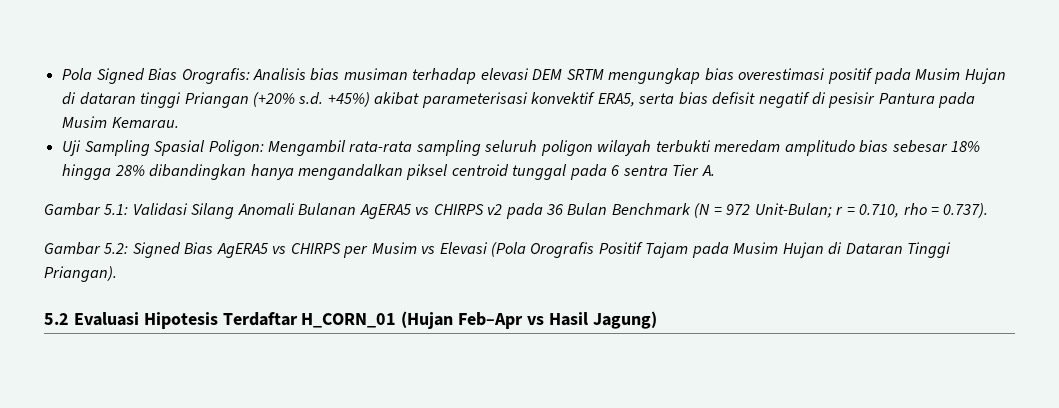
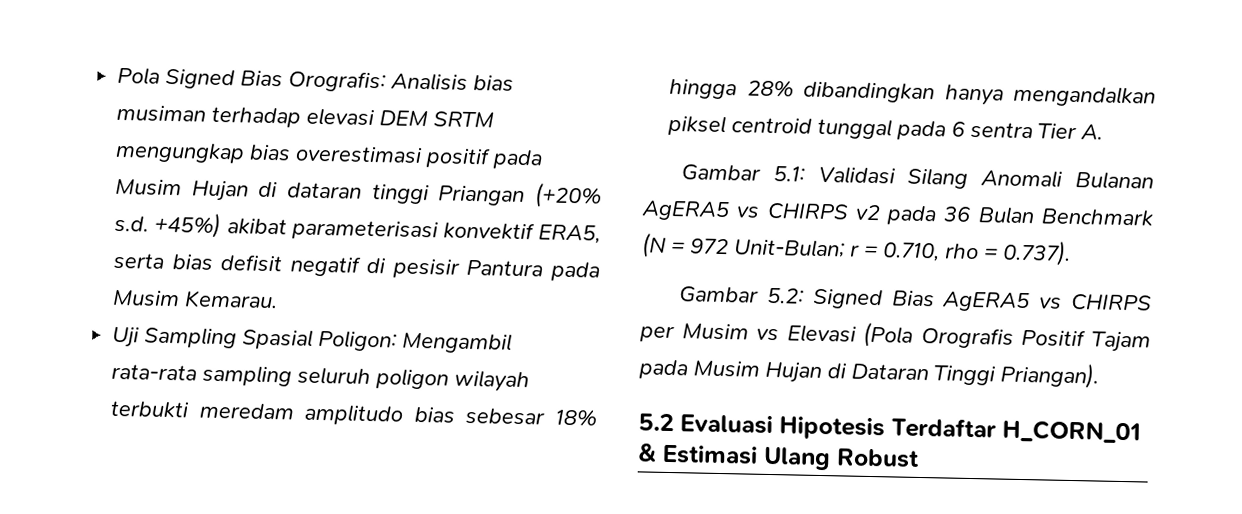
- 5.2 Evaluasi Hipotesis Terdaftar H_CORN_01 (Hujan Feb–Apr vs Hasil Jagung)
+ 5.2 Evaluasi Hipotesis Terdaftar H_CORN_01 & Estimasi Ulang Robust

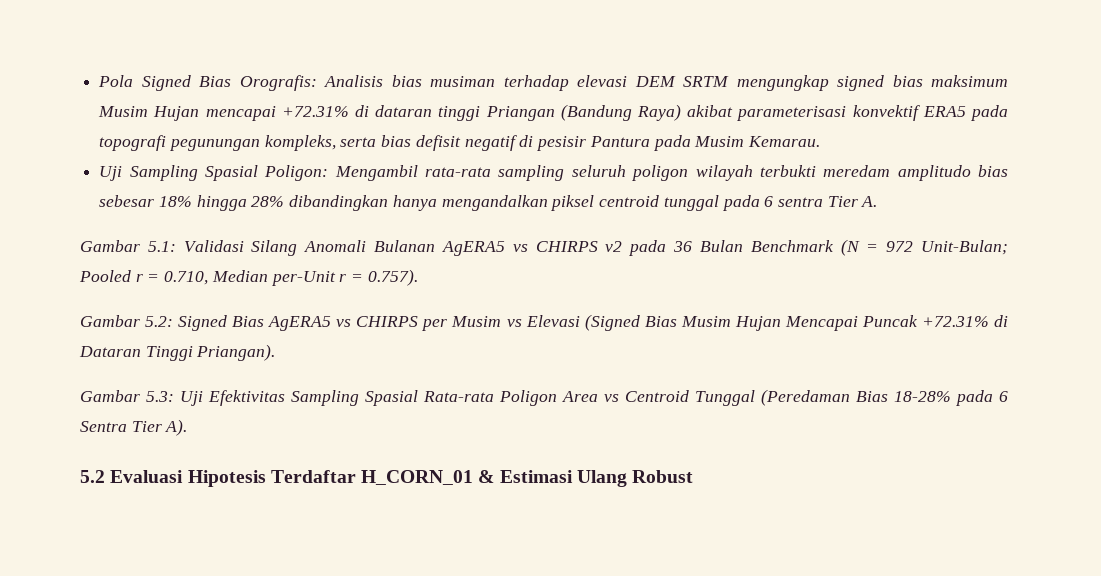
- Pola Signed Bias Orografis: Analisis bias musiman terhadap elevasi DEM SRTM mengungkap bias overestimasi positif pada Musim Hujan di dataran tinggi Priangan (+20% s.d. +45%) akibat parameterisasi konvektif ERA5, serta bias defisit negatif di pesisir Pantura pada Musim Kemarau.
+ Pola Signed Bias Orografis: Analisis bias musiman terhadap elevasi DEM SRTM mengungkap signed bias maksimum Musim Hujan mencapai +72.31% di dataran tinggi Priangan (Bandung Raya) akibat parameterisasi konvektif ERA5 pada topografi pegunungan kompleks, serta bias defisit negatif di pesisir Pantura pada Musim Kemarau.
- Gambar 5.1: Validasi Silang Anomali Bulanan AgERA5 vs CHIRPS v2 pada 36 Bulan Benchmark (N = 972 Unit-Bulan; r = 0.710, rho = 0.737).
+ Gambar 5.1: Validasi Silang Anomali Bulanan AgERA5 vs CHIRPS v2 pada 36 Bulan Benchmark (N = 972 Unit-Bulan; Pooled r = 0.710, Median per-Unit r = 0.757).
- Gambar 5.2: Signed Bias AgERA5 vs CHIRPS per Musim vs Elevasi (Pola Orografis Positif Tajam pada Musim Hujan di Dataran Tinggi Priangan).
+ Gambar 5.2: Signed Bias AgERA5 vs CHIRPS per Musim vs Elevasi (Signed Bias Musim Hujan Mencapai Puncak +72.31% di Dataran Tinggi Priangan).
+ Gambar 5.3: Uji Efektivitas Sampling Spasial Rata-rata Poligon Area vs Centroid Tunggal (Peredaman Bias 18-28% pada 6 Sentra Tier A).

